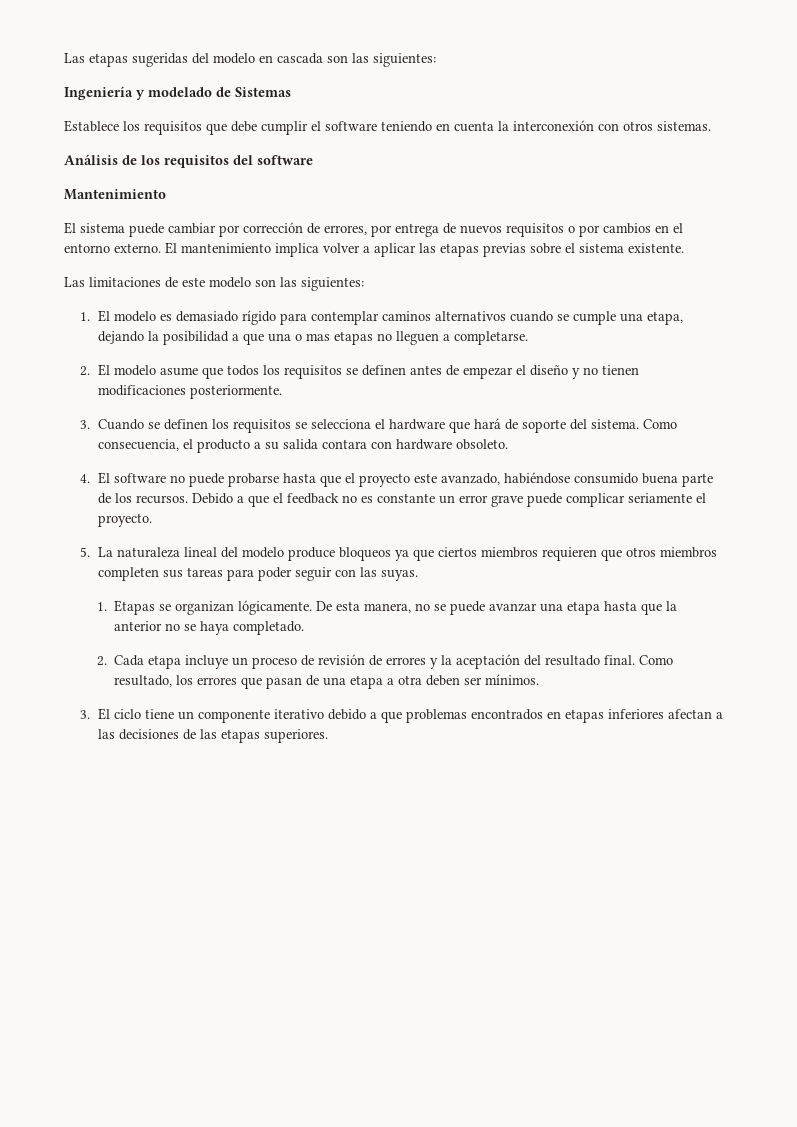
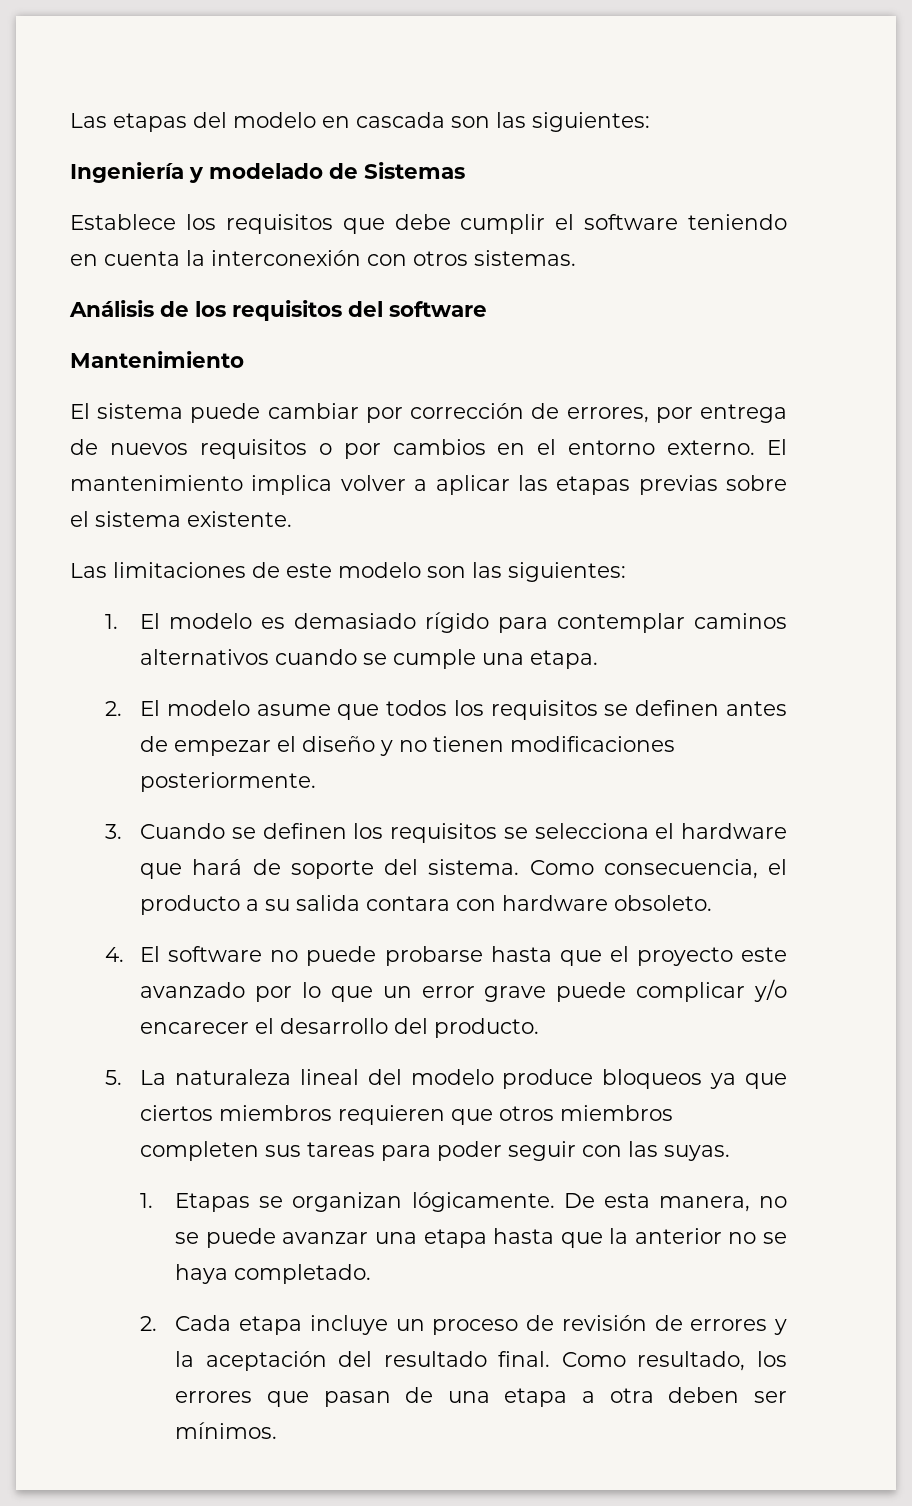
- Las etapas sugeridas del modelo en cascada son las siguientes:
+ Las etapas del modelo en cascada son las siguientes:
- 1. El modelo es demasiado rígido para contemplar caminos alternativos cuando se cumple una etapa, dejando la posibilidad a que una o mas etapas no lleguen a completarse.
+ 1. El modelo es demasiado rígido para contemplar caminos alternativos cuando se cumple una etapa.
- 4. El software no puede probarse hasta que el proyecto este avanzado, habiéndose consumido buena parte de los recursos. Debido a que el feedback no es constante un error grave puede complicar seriamente el proyecto.
+ 4. El software no puede probarse hasta que el proyecto este avanzado por lo que un error grave puede complicar y/o encarecer el desarrollo del producto.
- 3. El ciclo tiene un componente iterativo debido a que problemas encontrados en etapas inferiores afectan a las decisiones de las etapas superiores.

